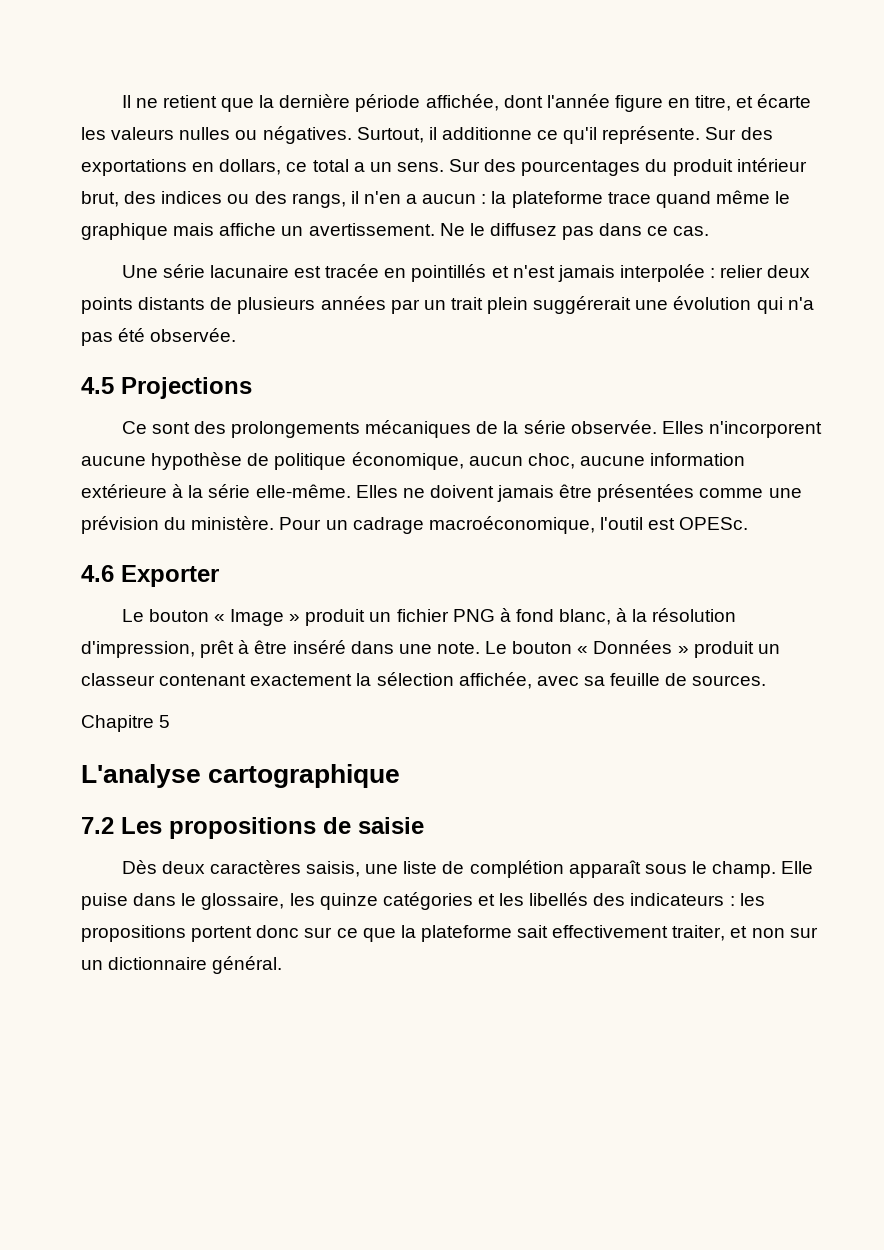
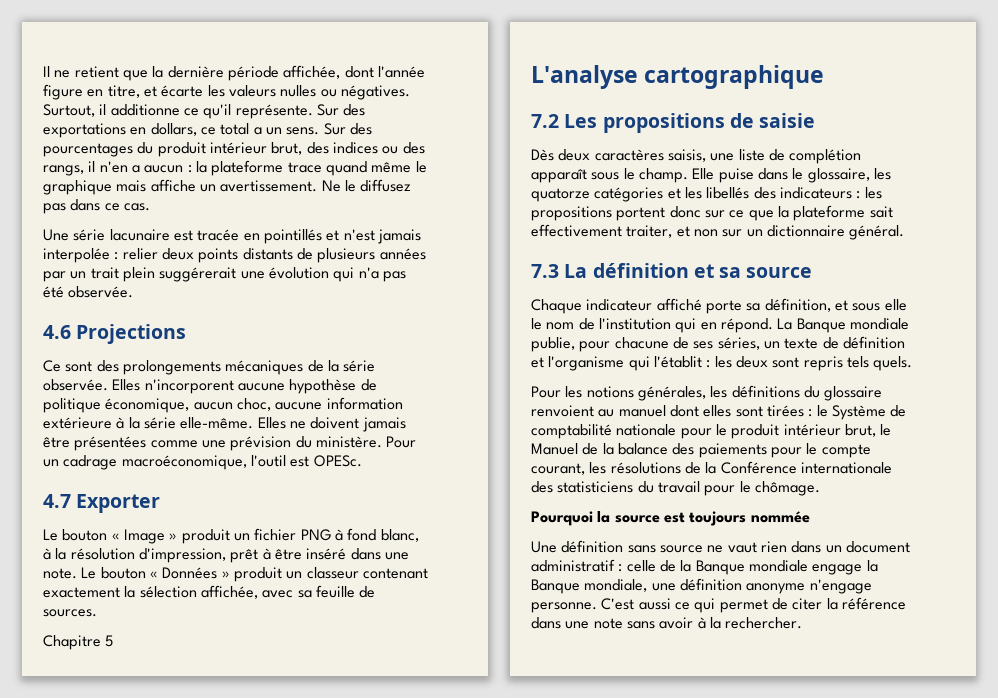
- 4.5 Projections
+ 4.6 Projections
- 4.6 Exporter
+ 4.7 Exporter
- Elle puise dans le glossaire, les quinze catégories et les libellés des indicateurs : les propositions portent donc sur ce que la plateforme sait effectivement traiter, et non sur un dictionnaire général.
+ Elle puise dans le glossaire, les quatorze catégories et les libellés des indicateurs : les propositions portent donc sur ce que la plateforme sait effectivement traiter, et non sur un dictionnaire général.
+ 7.3 La définition et sa source
+ Chaque indicateur affiché porte sa définition, et sous elle le nom de l'institution qui en répond. La Banque mondiale publie, pour chacune de ses séries, un texte de définition et l'organisme qui l'établit : les deux sont repris tels quels.
+ Pour les notions générales, les définitions du glossaire renvoient au manuel dont elles sont tirées : le Système de comptabilité nationale pour le produit intérieur brut, le Manuel de la balance des paiements pour le compte courant, les résolutions de la Conférence internationale des statisticiens du travail pour le chômage.
+ Pourquoi la source est toujours nommée
+ Une définition sans source ne vaut rien dans un document administratif : celle de la Banque mondiale engage la Banque mondiale, une définition anonyme n'engage personne. C'est aussi ce qui permet de citer la référence dans une note sans avoir à la rechercher.

